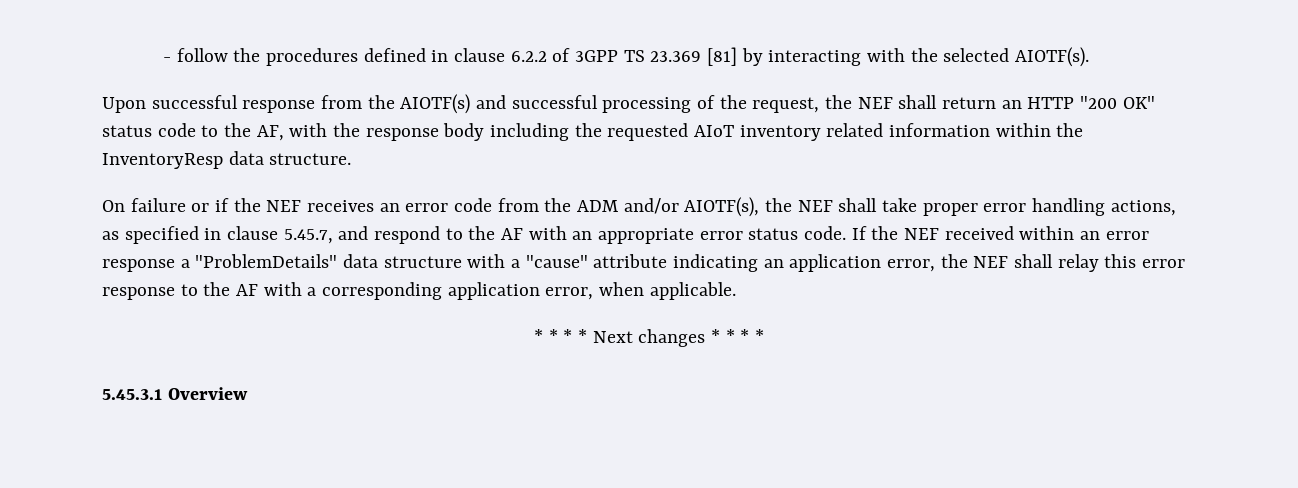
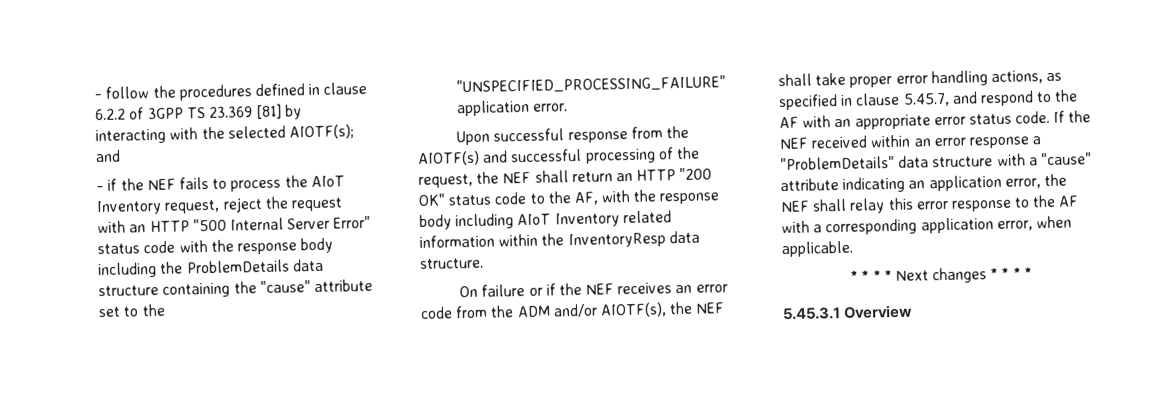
- - follow the procedures defined in clause 6.2.2 of 3GPP TS 23.369 [81] by interacting with the selected AIOTF(s).
+ - follow the procedures defined in clause 6.2.2 of 3GPP TS 23.369 [81] by interacting with the selected AIOTF(s); and
+ - if the NEF fails to process the AIoT Inventory request, reject the request with an HTTP "500 Internal Server Error" status code with the response body including the ProblemDetails data structure containing the "cause" attribute set to the "UNSPECIFIED_PROCESSING_FAILURE" application error.
- Upon successful response from the AIOTF(s) and successful processing of the request, the NEF shall return an HTTP "200 OK" status code to the AF, with the response body including the requested AIoT inventory related information within the InventoryResp data structure.
+ Upon successful response from the AIOTF(s) and successful processing of the request, the NEF shall return an HTTP "200 OK" status code to the AF, with the response body including AIoT Inventory related information within the InventoryResp data structure.

